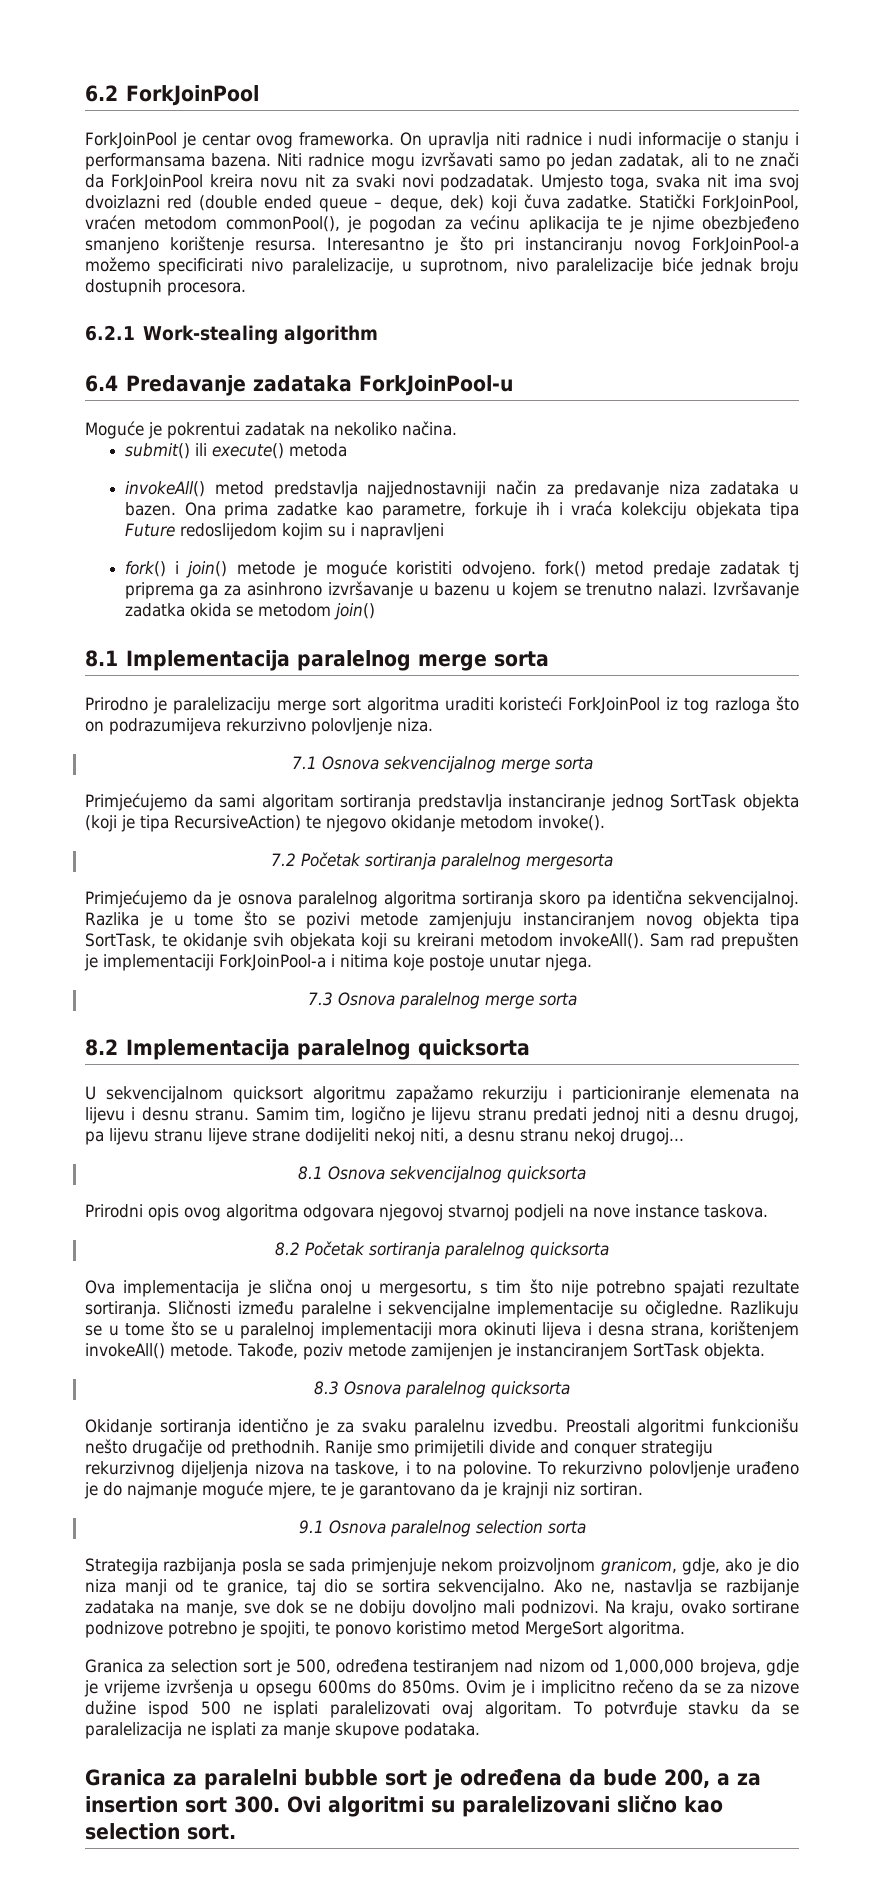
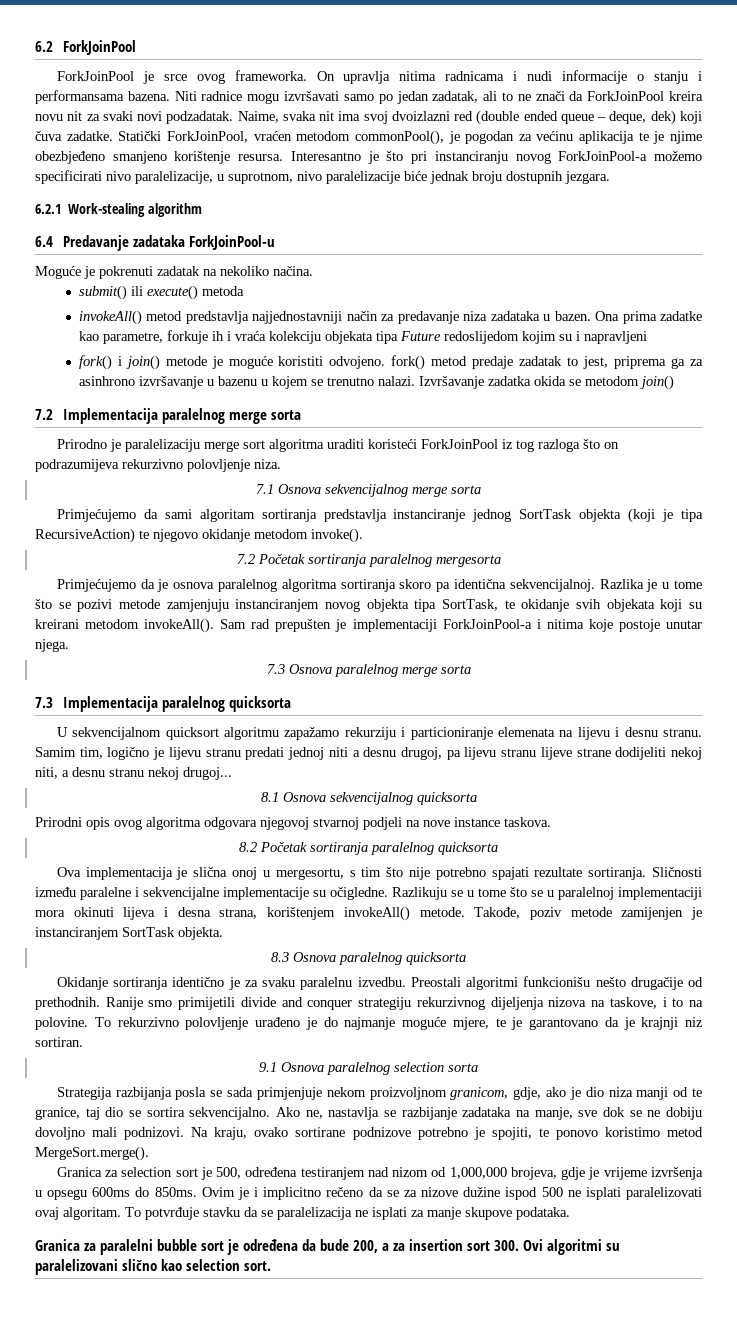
- ForkJoinPool je centar ovog frameworka.
+ ForkJoinPool je srce ovog frameworka.
- On upravlja niti radnice i nudi informacije o stanju i performansama bazena.
+ On upravlja nitima radnicama i nudi informacije o stanju i performansama bazena.
- Umjesto toga, svaka nit ima svoj dvoizlazni red (double ended queue – deque, dek) koji čuva zadatke.
+ Naime, svaka nit ima svoj dvoizlazni red (double ended queue – deque, dek) koji čuva zadatke.
- Interesantno je što pri instanciranju novog ForkJoinPool-a možemo specificirati nivo paralelizacije, u suprotnom, nivo paralelizacije biće jednak broju dostupnih procesora.
+ Interesantno je što pri instanciranju novog ForkJoinPool-a možemo specificirati nivo paralelizacije, u suprotnom, nivo paralelizacije biće jednak broju dostupnih jezgara.
- Moguće je pokrentui zadatak na nekoliko načina.
+ Moguće je pokrenuti zadatak na nekoliko načina.
- fork() i join() metode je moguće koristiti odvojeno. fork() metod predaje zadatak tj priprema ga za asinhrono izvršavanje u bazenu u kojem se trenutno nalazi.
+ fork() i join() metode je moguće koristiti odvojeno. fork() metod predaje zadatak to jest, priprema ga za asinhrono izvršavanje u bazenu u kojem se trenutno nalazi.
- 8.1 Implementacija paralelnog merge sorta
+ 7.2 Implementacija paralelnog merge sorta
- 8.2 Implementacija paralelnog quicksorta
+ 7.3 Implementacija paralelnog quicksorta
- Na kraju, ovako sortirane podnizove potrebno je spojiti, te ponovo koristimo metod MergeSort algoritma.
+ Na kraju, ovako sortirane podnizove potrebno je spojiti, te ponovo koristimo metod MergeSort.merge().

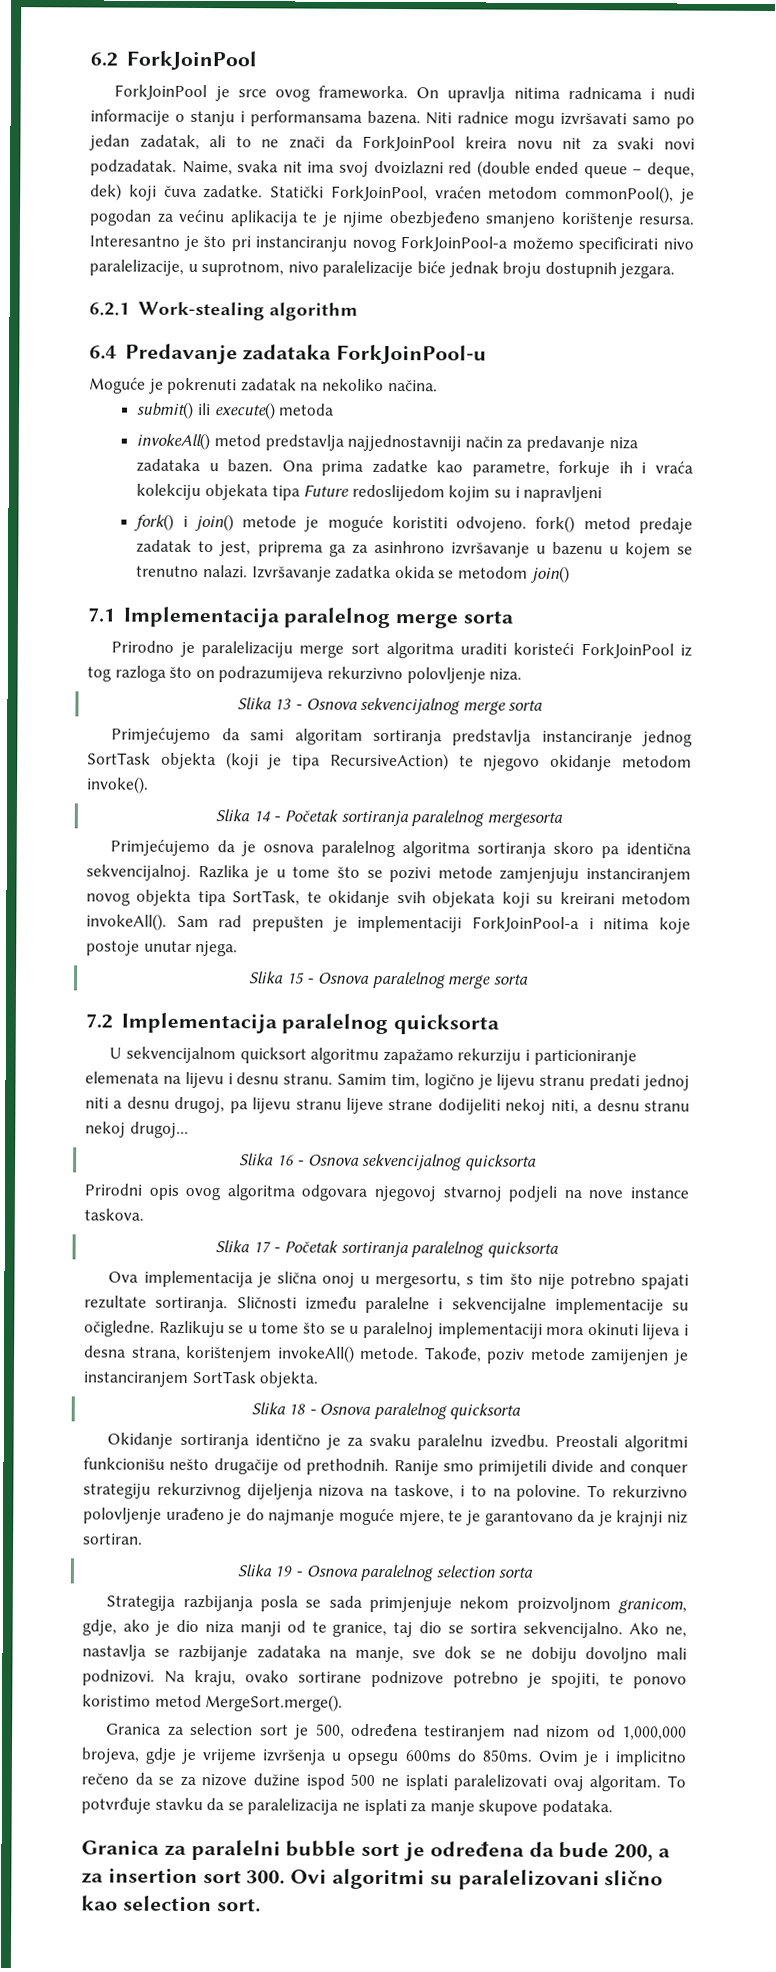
- 7.2 Implementacija paralelnog merge sorta
+ 7.1 Implementacija paralelnog merge sorta
- 7.1 Osnova sekvencijalnog merge sorta
+ Slika 13 - Osnova sekvencijalnog merge sorta
- 7.2 Početak sortiranja paralelnog mergesorta
+ Slika 14 - Početak sortiranja paralelnog mergesorta
- 7.3 Osnova paralelnog merge sorta
+ Slika 15 - Osnova paralelnog merge sorta
- 7.3 Implementacija paralelnog quicksorta
+ 7.2 Implementacija paralelnog quicksorta
- 8.1 Osnova sekvencijalnog quicksorta
+ Slika 16 - Osnova sekvencijalnog quicksorta
- 8.2 Početak sortiranja paralelnog quicksorta
+ Slika 17 - Početak sortiranja paralelnog quicksorta
- 8.3 Osnova paralelnog quicksorta
+ Slika 18 - Osnova paralelnog quicksorta
- 9.1 Osnova paralelnog selection sorta
+ Slika 19 - Osnova paralelnog selection sorta

